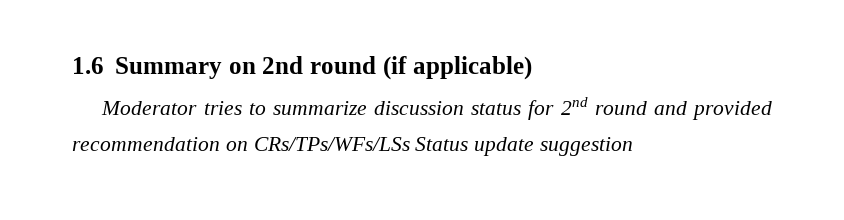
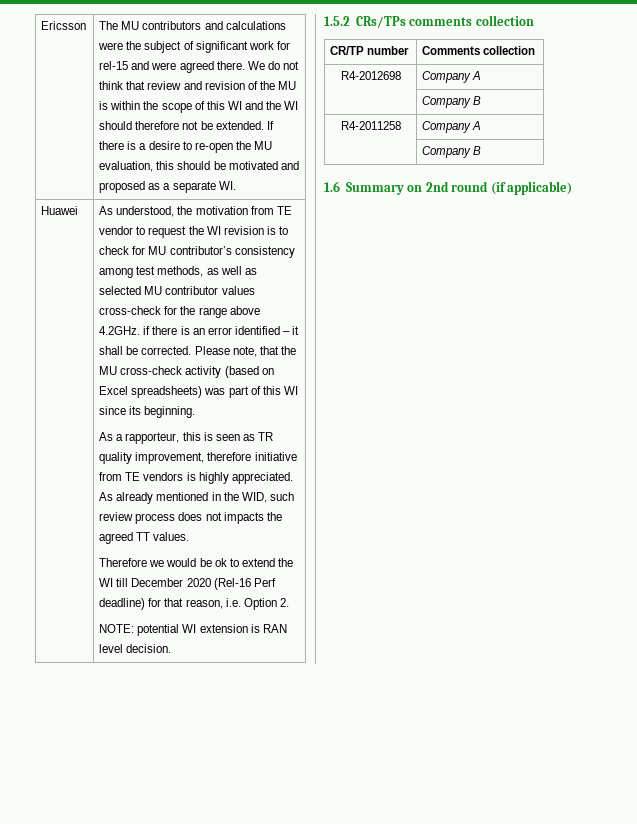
+ Ericsson | The MU contributors and calculations were the subject of significant work for rel-15 and were agreed there. We do not think that review and revision of the MU is within the scope of this WI and the WI should therefore not be extended. If there is a desire to re-open the MU evaluation, this should be motivated and proposed as a separate WI.
+ Huawei | As understood, the motivation from TE vendor to request the WI revision is to check for MU contributor’s consistency among test methods, as well as selected MU contributor values cross-check for the range above 4.2GHz. if there is an error identified – it shall be corrected. Please note, that the MU cross-check activity (based on Excel spreadsheets) was part of this WI since its beginning.
+ As a rapporteur, this is seen as TR quality improvement, therefore initiative from TE vendors is highly appreciated. As already mentioned in the WID, such review process does not impacts the agreed TT values.
+ Therefore we would be ok to extend the WI till December 2020 (Rel-16 Perf deadline) for that reason, i.e. Option 2.
+ NOTE: potential WI extension is RAN level decision.
+ 1.5.2 CRs/TPs comments collection
+ CR/TP number | Comments collection
+ R4-2012698 | Company A
+ | Company B
+ R4-2011258 | Company A
+ | Company B
- Moderator tries to summarize discussion status for 2nd round and provided recommendation on CRs/TPs/WFs/LSs Status update suggestion

